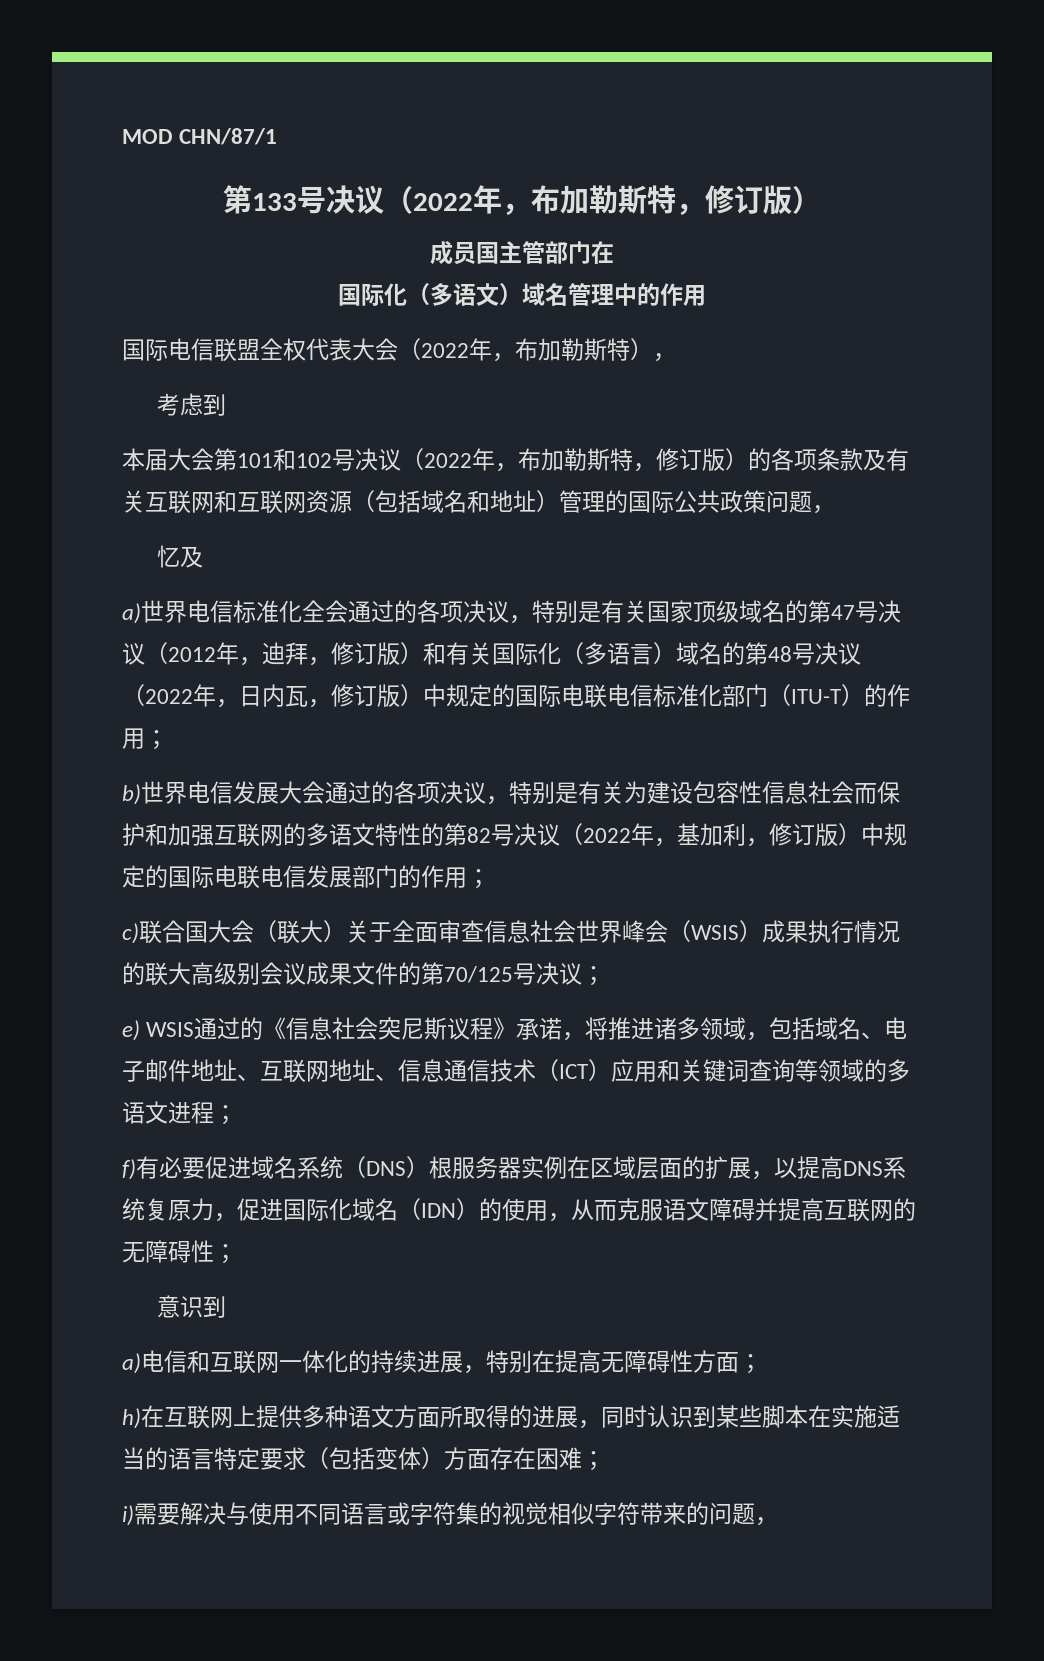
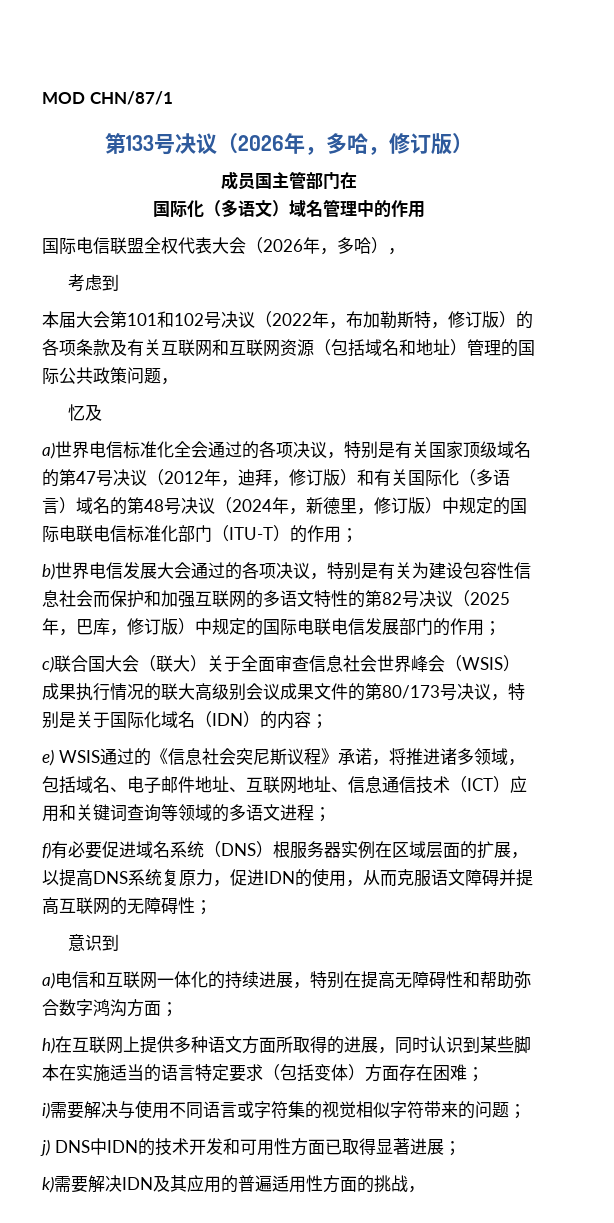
- 第133号决议（2022年，布加勒斯特，修订版）
+ 第133号决议（2026年，多哈，修订版）
- 国际电信联盟全权代表大会（2022年，布加勒斯特），
+ 国际电信联盟全权代表大会（2026年，多哈），
- a)世界电信标准化全会通过的各项决议，特别是有关国家顶级域名的第47号决议（2012年，迪拜，修订版）和有关国际化（多语言）域名的第48号决议（2022年，日内瓦，修订版）中规定的国际电联电信标准化部门（ITU-T）的作用；
+ a)世界电信标准化全会通过的各项决议，特别是有关国家顶级域名的第47号决议（2012年，迪拜，修订版）和有关国际化（多语言）域名的第48号决议（2024年，新德里，修订版）中规定的国际电联电信标准化部门（ITU-T）的作用；
- b)世界电信发展大会通过的各项决议，特别是有关为建设包容性信息社会而保护和加强互联网的多语文特性的第82号决议（2022年，基加利，修订版）中规定的国际电联电信发展部门的作用；
+ b)世界电信发展大会通过的各项决议，特别是有关为建设包容性信息社会而保护和加强互联网的多语文特性的第82号决议（2025年，巴库，修订版）中规定的国际电联电信发展部门的作用；
- c)联合国大会（联大）关于全面审查信息社会世界峰会（WSIS）成果执行情况的联大高级别会议成果文件的第70/125号决议；
+ c)联合国大会（联大）关于全面审查信息社会世界峰会（WSIS）成果执行情况的联大高级别会议成果文件的第80/173号决议，特别是关于国际化域名（IDN）的内容；
- f)有必要促进域名系统（DNS）根服务器实例在区域层面的扩展，以提高DNS系统复原力，促进国际化域名（IDN）的使用，从而克服语文障碍并提高互联网的无障碍性；
+ f)有必要促进域名系统（DNS）根服务器实例在区域层面的扩展，以提高DNS系统复原力，促进IDN的使用，从而克服语文障碍并提高互联网的无障碍性；
- a)电信和互联网一体化的持续进展，特别在提高无障碍性方面；
+ a)电信和互联网一体化的持续进展，特别在提高无障碍性和帮助弥合数字鸿沟方面；
- i)需要解决与使用不同语言或字符集的视觉相似字符带来的问题，
+ i)需要解决与使用不同语言或字符集的视觉相似字符带来的问题；
+ j) DNS中IDN的技术开发和可用性方面已取得显著进展；
+ k)需要解决IDN及其应用的普遍适用性方面的挑战，

